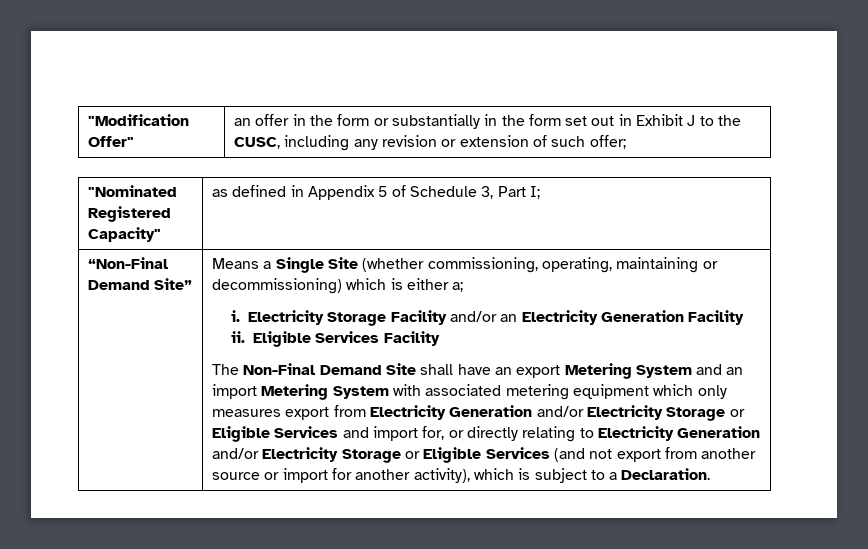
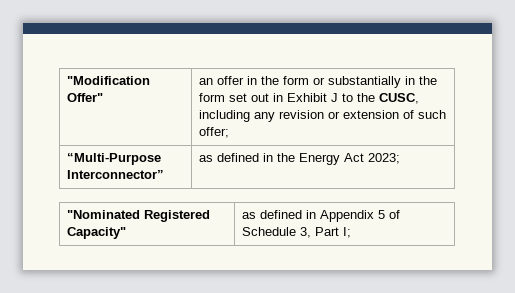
+ “Multi-Purpose Interconnector” | as defined in the Energy Act 2023;
- “Non-Final Demand Site” | Means a Single Site (whether commissioning, operating, maintaining or decommissioning) which is either a;
- i. Electricity Storage Facility and/or an Electricity Generation Facility
- ii. Eligible Services Facility
- The Non-Final Demand Site shall have an export Metering System and an import Metering System with associated metering equipment which only measures export from Electricity Generation and/or Electricity Storage or Eligible Services and import for, or directly relating to Electricity Generation and/or Electricity Storage or Eligible Services (and not export from another source or import for another activity), which is subject to a Declaration.

